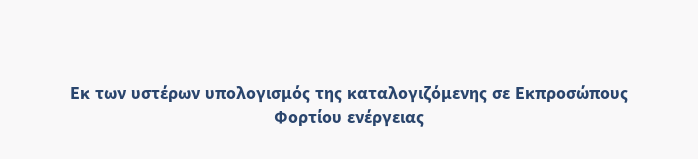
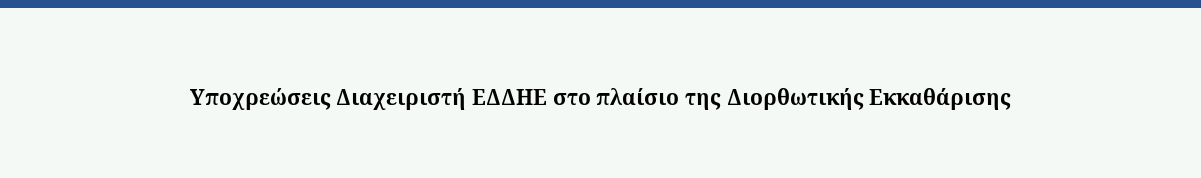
- Εκ των υστέρων υπολογισμός της καταλογιζόμενης σε Εκπροσώπους Φορτίου ενέργειας
+ Υποχρεώσεις Διαχειριστή ΕΔΔΗΕ στο πλαίσιο της Διορθωτικής Εκκαθάρισης

